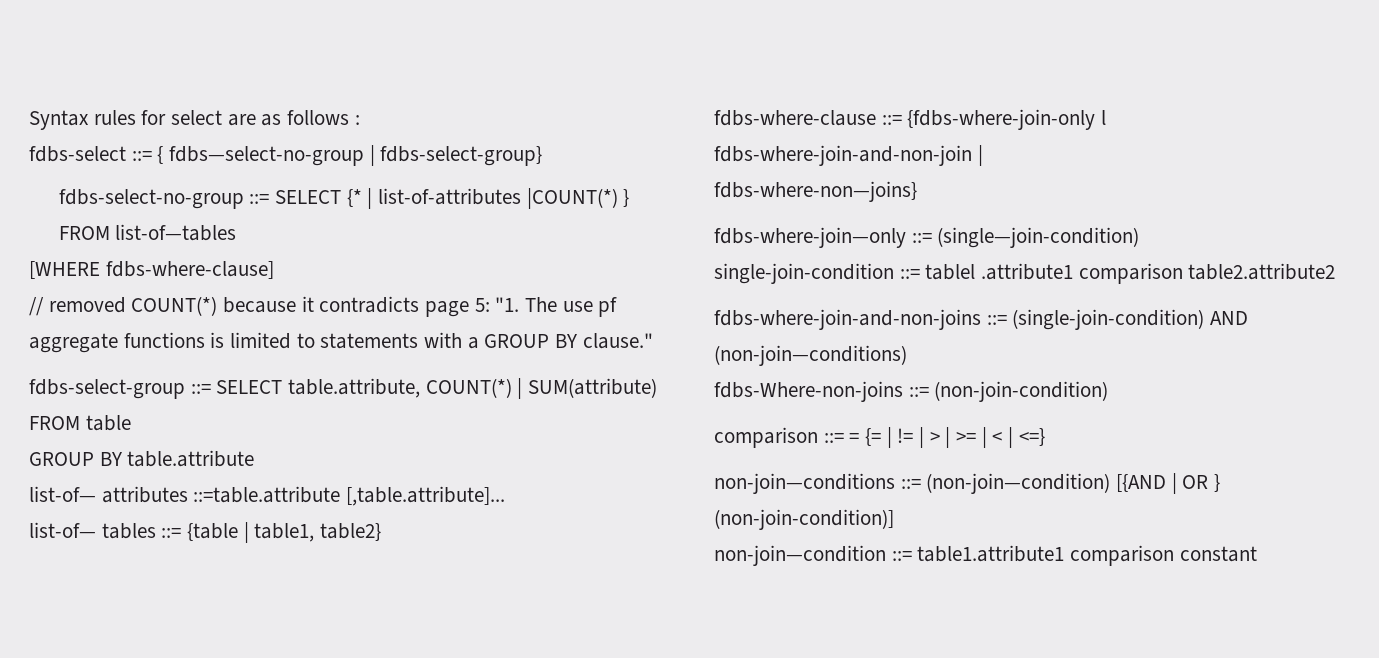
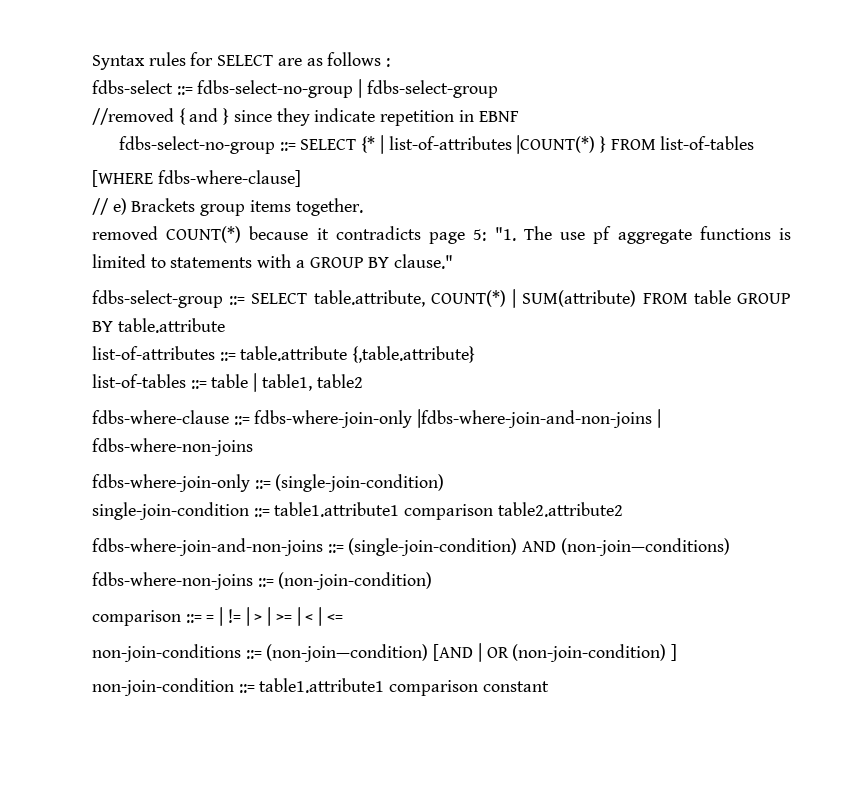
- Syntax rules for select are as follows :
+ Syntax rules for SELECT are as follows :
- fdbs-select ::= { fdbs—select-no-group | fdbs-select-group}
+ fdbs-select ::= fdbs-select-no-group | fdbs-select-group
+ //removed { and } since they indicate repetition in EBNF
- fdbs-select-no-group ::= SELECT {* | list-of-attributes |COUNT(*) } FROM list-of—tables
+ fdbs-select-no-group ::= SELECT {* | list-of-attributes |COUNT(*) } FROM list-of-tables
- // removed COUNT(*) because it contradicts page 5: "1. The use pf aggregate functions is limited to statements with a GROUP BY clause."
+ // e) Brackets group items together.
+ removed COUNT(*) because it contradicts page 5: "1. The use pf aggregate functions is limited to statements with a GROUP BY clause."
- fdbs-select-group ::= SELECT table.attribute, COUNT(*) | SUM(attribute) FROM table
- GROUP BY table.attribute
+ fdbs-select-group ::= SELECT table.attribute, COUNT(*) | SUM(attribute) FROM table GROUP BY table.attribute
- list-of— attributes ::=table.attribute [,table.attribute]...
- list-of— tables ::= {table | table1, table2}
+ list-of-attributes ::= table.attribute {,table.attribute}
+ list-of-tables ::= table | table1, table2
- fdbs-where-clause ::= {fdbs-where-join-only l fdbs-where-join-and-non-join |
- fdbs-where-non—joins}
- fdbs-where-join—only ::= (single—join-condition)
+ fdbs-where-clause ::= fdbs-where-join-only |fdbs-where-join-and-non-joins | fdbs-where-non-joins
+ fdbs-where-join-only ::= (single-join-condition)
- single-join-condition ::= tablel .attribute1 comparison table2.attribute2
+ single-join-condition ::= table1.attribute1 comparison table2.attribute2
- fdbs-Where-non-joins ::= (non-join-condition)
+ fdbs-where-non-joins ::= (non-join-condition)
- comparison ::= = {= | != | > | >= | < | <=}
- non-join—conditions ::= (non-join—condition) [{AND | OR } (non-join-condition)]
- non-join—condition ::= table1.attribute1 comparison constant
+ comparison ::= = | != | > | >= | < | <=
+ non-join-conditions ::= (non-join—condition) [AND | OR (non-join-condition) ]
+ non-join-condition ::= table1.attribute1 comparison constant

